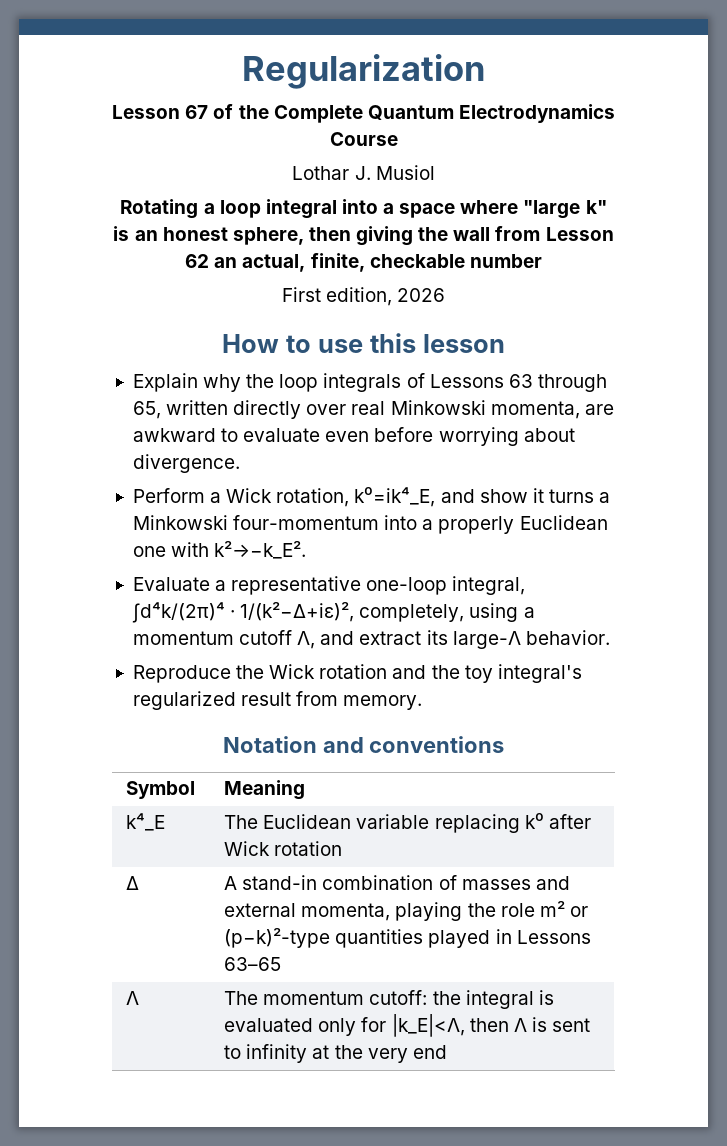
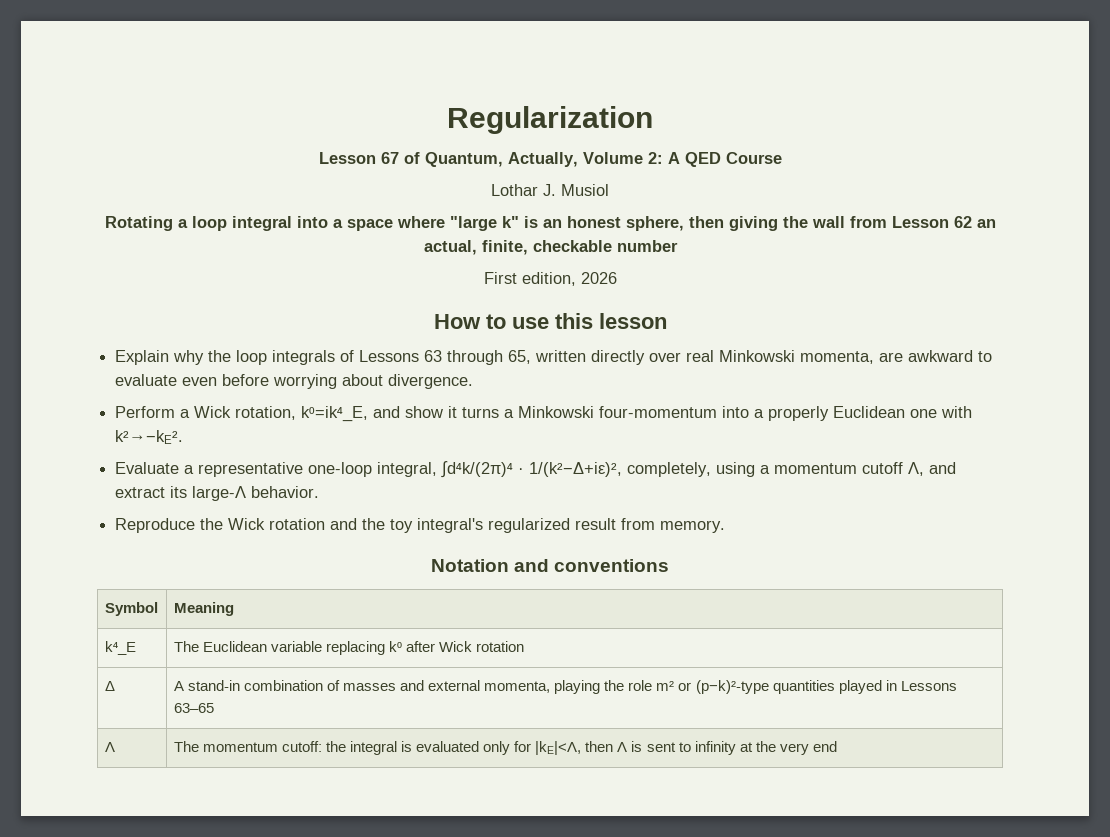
- Lesson 67 of the Complete Quantum Electrodynamics Course
+ Lesson 67 of Quantum, Actually, Volume 2: A QED Course
- Perform a Wick rotation, k⁰=ik⁴_E, and show it turns a Minkowski four-momentum into a properly Euclidean one with k²→−k_E².
+ Perform a Wick rotation, k⁰=ik⁴_E, and show it turns a Minkowski four-momentum into a properly Euclidean one with k²→−kE².
- Λ | The momentum cutoff: the integral is evaluated only for |k_E|<Λ, then Λ is sent to infinity at the very end
+ Λ | The momentum cutoff: the integral is evaluated only for |kE|<Λ, then Λ is sent to infinity at the very end

